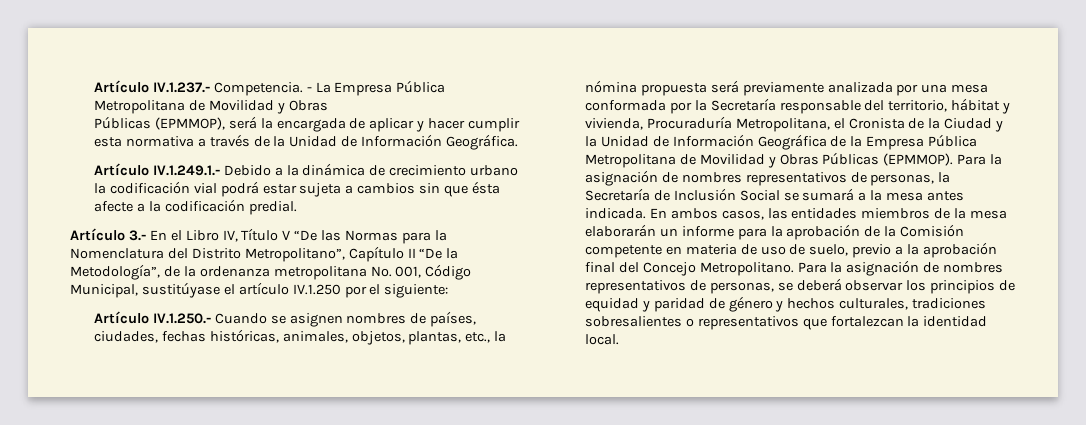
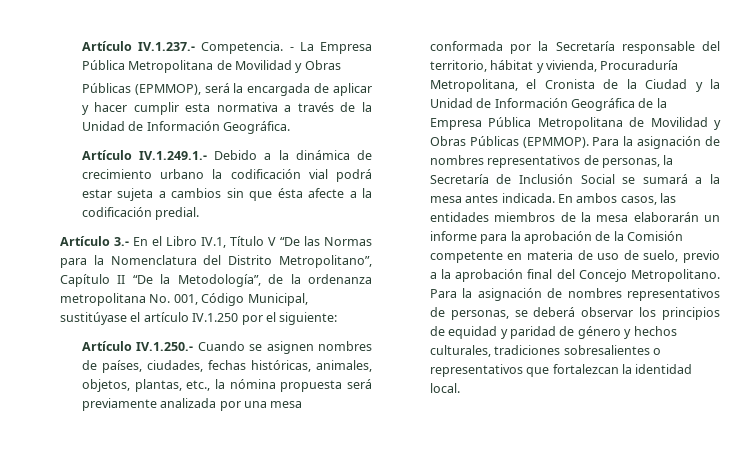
- Artículo 3.- En el Libro IV, Título V “De las Normas para la Nomenclatura del Distrito Metropolitano”, Capítulo II “De la Metodología”, de la ordenanza metropolitana No. 001, Código Municipal, sustitúyase el artículo IV.1.250 por el siguiente:
+ Artículo 3.- En el Libro IV.1, Título V “De las Normas para la Nomenclatura del Distrito Metropolitano”, Capítulo II “De la Metodología”, de la ordenanza metropolitana No. 001, Código Municipal, sustitúyase el artículo IV.1.250 por el siguiente:

